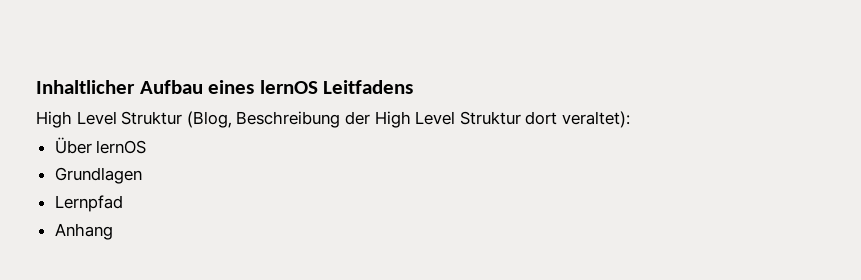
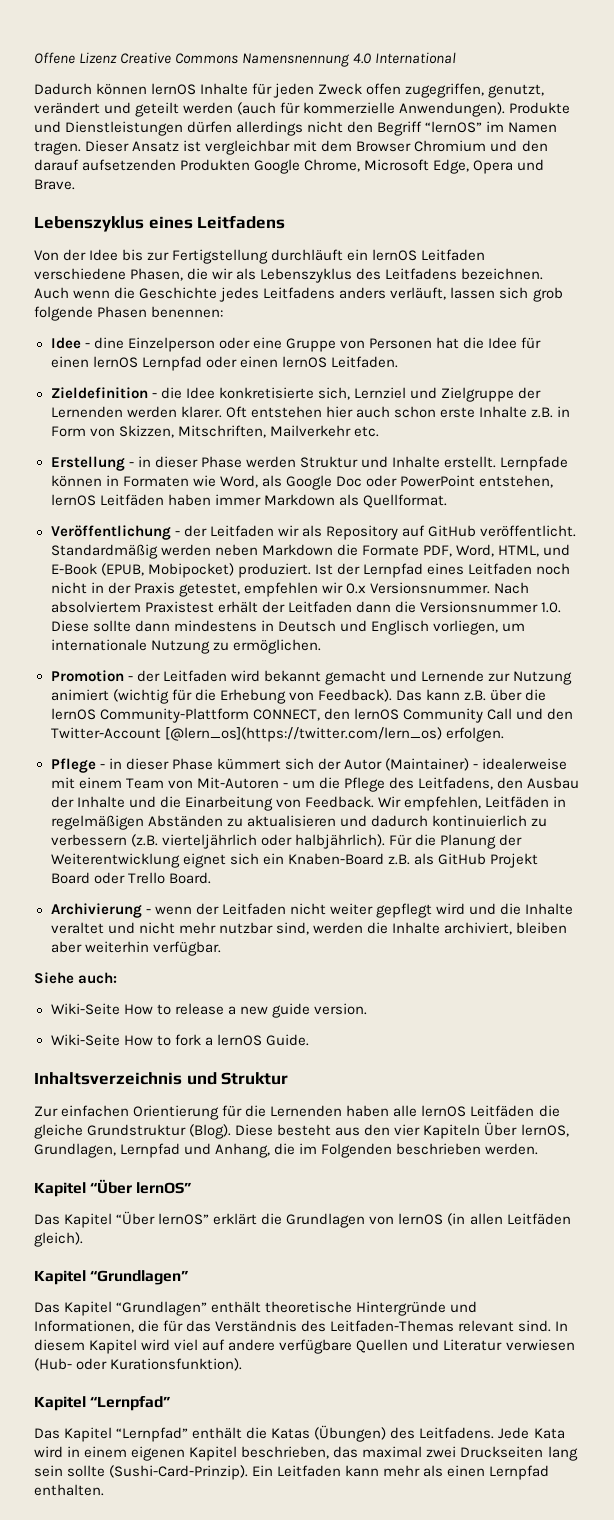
- Inhaltlicher Aufbau eines lernOS Leitfadens
- High Level Struktur (Blog, Beschreibung der High Level Struktur dort veraltet):
- Über lernOS
- Grundlagen
- Lernpfad
- Anhang
+ Offene Lizenz Creative Commons Namensnennung 4.0 International
+ Dadurch können lernOS Inhalte für jeden Zweck offen zugegriffen, genutzt, verändert und geteilt werden (auch für kommerzielle Anwendungen). Produkte und Dienstleistungen dürfen allerdings nicht den Begriff “lernOS” im Namen tragen. Dieser Ansatz ist vergleichbar mit dem Browser Chromium und den darauf aufsetzenden Produkten Google Chrome, Microsoft Edge, Opera und Brave.
+ Lebenszyklus eines Leitfadens
+ Von der Idee bis zur Fertigstellung durchläuft ein lernOS Leitfaden verschiedene Phasen, die wir als Lebenszyklus des Leitfadens bezeichnen. Auch wenn die Geschichte jedes Leitfadens anders verläuft, lassen sich grob folgende Phasen benennen:
+ Idee - dine Einzelperson oder eine Gruppe von Personen hat die Idee für einen lernOS Lernpfad oder einen lernOS Leitfaden.
+ Zieldefinition - die Idee konkretisierte sich, Lernziel und Zielgruppe der Lernenden werden klarer. Oft entstehen hier auch schon erste Inhalte z.B. in Form von Skizzen, Mitschriften, Mailverkehr etc.
+ Erstellung - in dieser Phase werden Struktur und Inhalte erstellt. Lernpfade können in Formaten wie Word, als Google Doc oder PowerPoint entstehen, lernOS Leitfäden haben immer Markdown als Quellformat.
+ Veröffentlichung - der Leitfaden wir als Repository auf GitHub veröffentlicht. Standardmäßig werden neben Markdown die Formate PDF, Word, HTML, und E-Book (EPUB, Mobipocket) produziert. Ist der Lernpfad eines Leitfaden noch nicht in der Praxis getestet, empfehlen wir 0.x Versionsnummer. Nach absolviertem Praxistest erhält der Leitfaden dann die Versionsnummer 1.0. Diese sollte dann mindestens in Deutsch und Englisch vorliegen, um internationale Nutzung zu ermöglichen.
+ Promotion - der Leitfaden wird bekannt gemacht und Lernende zur Nutzung animiert (wichtig für die Erhebung von Feedback). Das kann z.B. über die lernOS Community-Plattform CONNECT, den lernOS Community Call und den Twitter-Account [@lern_os](https://twitter.com/lern_os) erfolgen.
+ Pflege - in dieser Phase kümmert sich der Autor (Maintainer) - idealerweise mit einem Team von Mit-Autoren - um die Pflege des Leitfadens, den Ausbau der Inhalte und die Einarbeitung von Feedback. Wir empfehlen, Leitfäden in regelmäßigen Abständen zu aktualisieren und dadurch kontinuierlich zu verbessern (z.B. vierteljährlich oder halbjährlich). Für die Planung der Weiterentwicklung eignet sich ein Knaben-Board z.B. als GitHub Projekt Board oder Trello Board.
+ Archivierung - wenn der Leitfaden nicht weiter gepflegt wird und die Inhalte veraltet und nicht mehr nutzbar sind, werden die Inhalte archiviert, bleiben aber weiterhin verfügbar.
+ Siehe auch:
+ Wiki-Seite How to release a new guide version.
+ Wiki-Seite How to fork a lernOS Guide.
+ Inhaltsverzeichnis und Struktur
+ Zur einfachen Orientierung für die Lernenden haben alle lernOS Leitfäden die gleiche Grundstruktur (Blog). Diese besteht aus den vier Kapiteln Über lernOS, Grundlagen, Lernpfad und Anhang, die im Folgenden beschrieben werden.
+ Kapitel “Über lernOS”
+ Das Kapitel “Über lernOS” erklärt die Grundlagen von lernOS (in allen Leitfäden gleich).
+ Kapitel “Grundlagen”
+ Das Kapitel “Grundlagen” enthält theoretische Hintergründe und Informationen, die für das Verständnis des Leitfaden-Themas relevant sind. In diesem Kapitel wird viel auf andere verfügbare Quellen und Literatur verwiesen (Hub- oder Kurationsfunktion).
+ Kapitel “Lernpfad”
+ Das Kapitel “Lernpfad” enthält die Katas (Übungen) des Leitfadens. Jede Kata wird in einem eigenen Kapitel beschrieben, das maximal zwei Druckseiten lang sein sollte (Sushi-Card-Prinzip). Ein Leitfaden kann mehr als einen Lernpfad enthalten.

